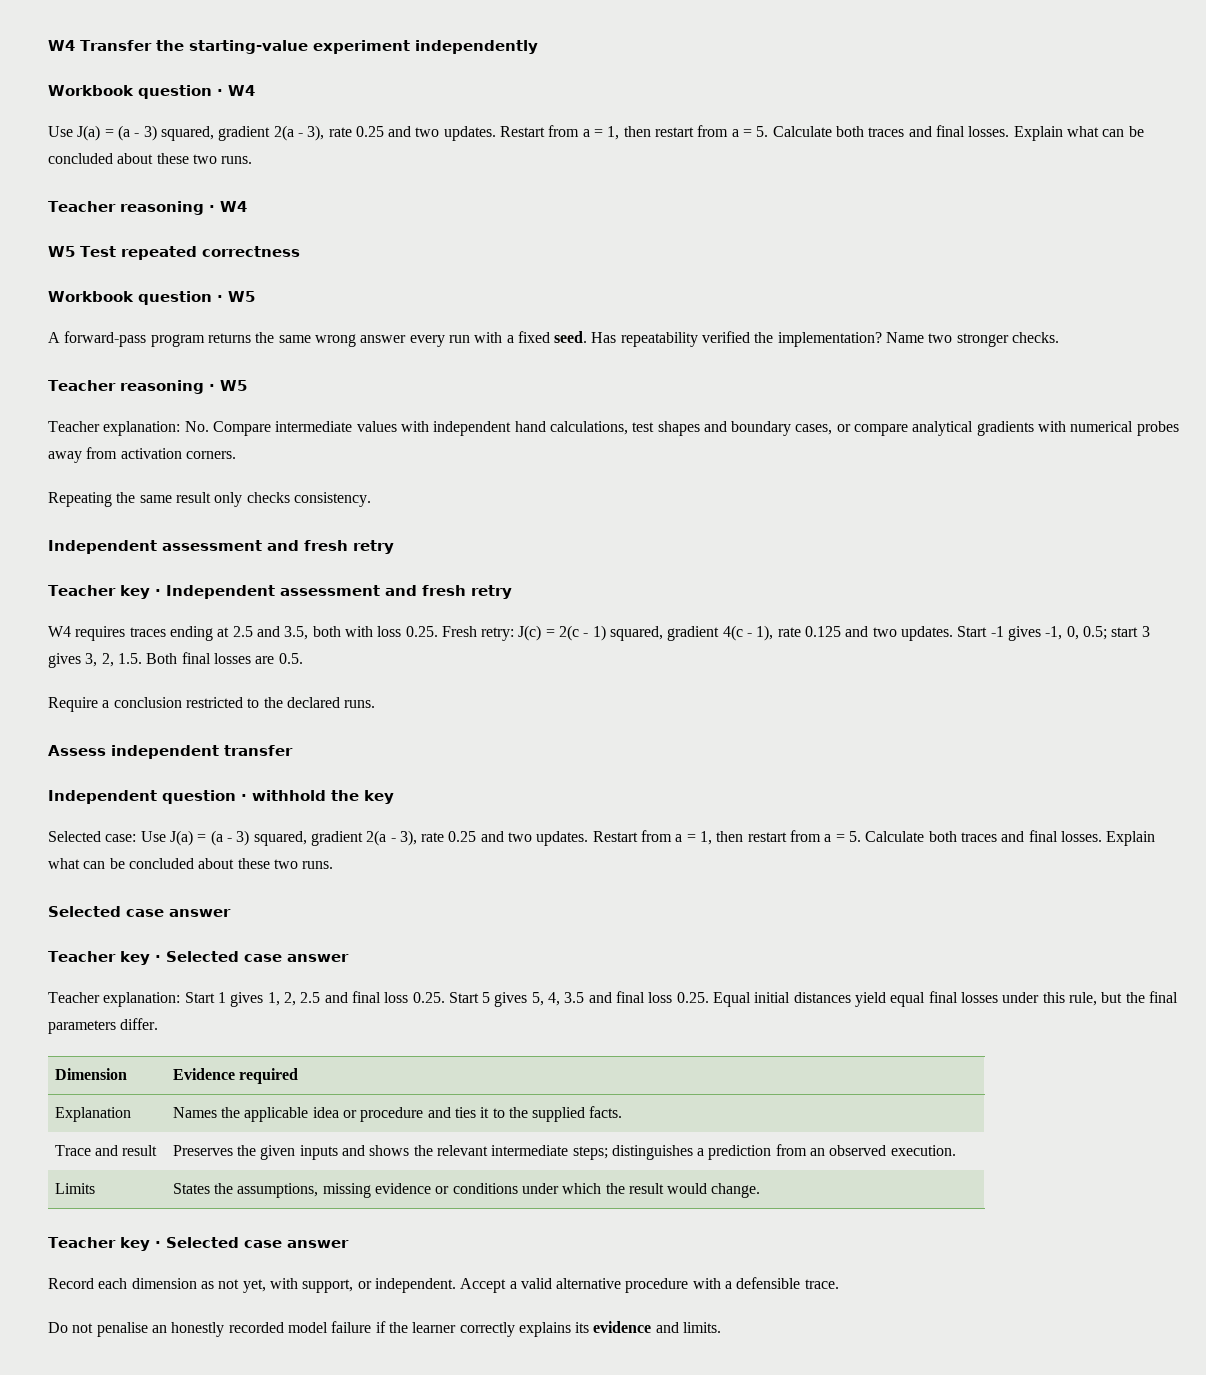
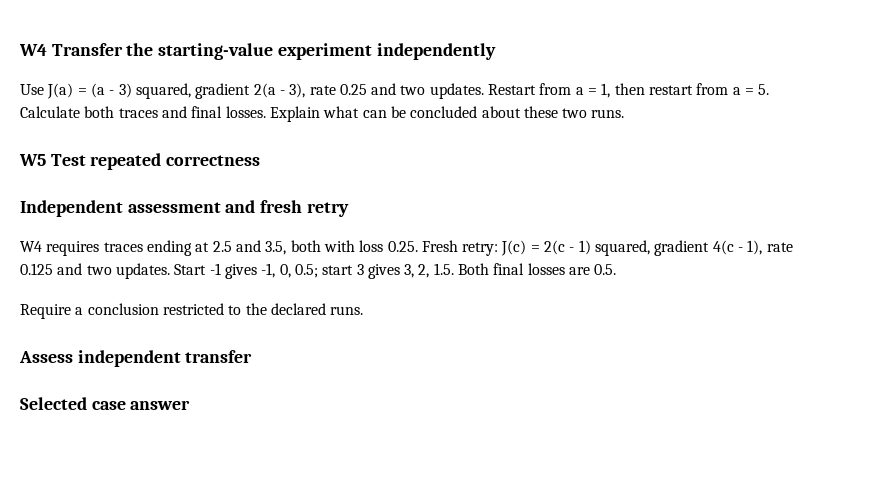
- Workbook question · W4
- Teacher reasoning · W4
- Workbook question · W5
- A forward-pass program returns the same wrong answer every run with a fixed seed. Has repeatability verified the implementation? Name two stronger checks.
- Teacher reasoning · W5
- Teacher explanation: No. Compare intermediate values with independent hand calculations, test shapes and boundary cases, or compare analytical gradients with numerical probes away from activation corners.
- Repeating the same result only checks consistency.
  Independent assessment and fresh retry
- Teacher key · Independent assessment and fresh retry
- Independent question · withhold the key
- Selected case: Use J(a) = (a - 3) squared, gradient 2(a - 3), rate 0.25 and two updates. Restart from a = 1, then restart from a = 5. Calculate both traces and final losses. Explain what can be concluded about these two runs.
  Selected case answer
- Teacher key · Selected case answer
- Teacher explanation: Start 1 gives 1, 2, 2.5 and final loss 0.25. Start 5 gives 5, 4, 3.5 and final loss 0.25. Equal initial distances yield equal final losses under this rule, but the final parameters differ.
- Dimension | Evidence required
- Explanation | Names the applicable idea or procedure and ties it to the supplied facts.
- Trace and result | Preserves the given inputs and shows the relevant intermediate steps; distinguishes a prediction from an observed execution.
- Limits | States the assumptions, missing evidence or conditions under which the result would change.
- Teacher key · Selected case answer
- Record each dimension as not yet, with support, or independent. Accept a valid alternative procedure with a defensible trace.
- Do not penalise an honestly recorded model failure if the learner correctly explains its evidence and limits.

